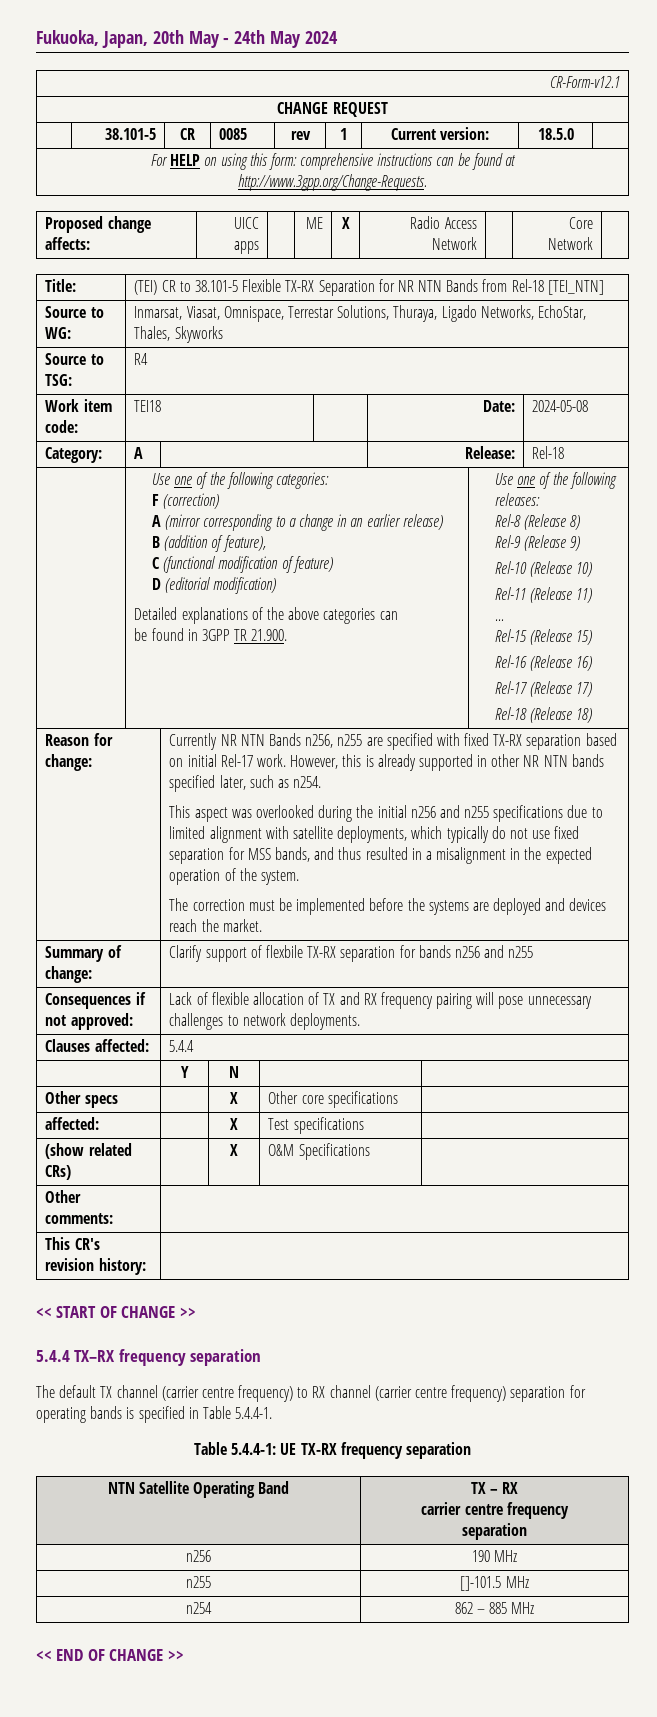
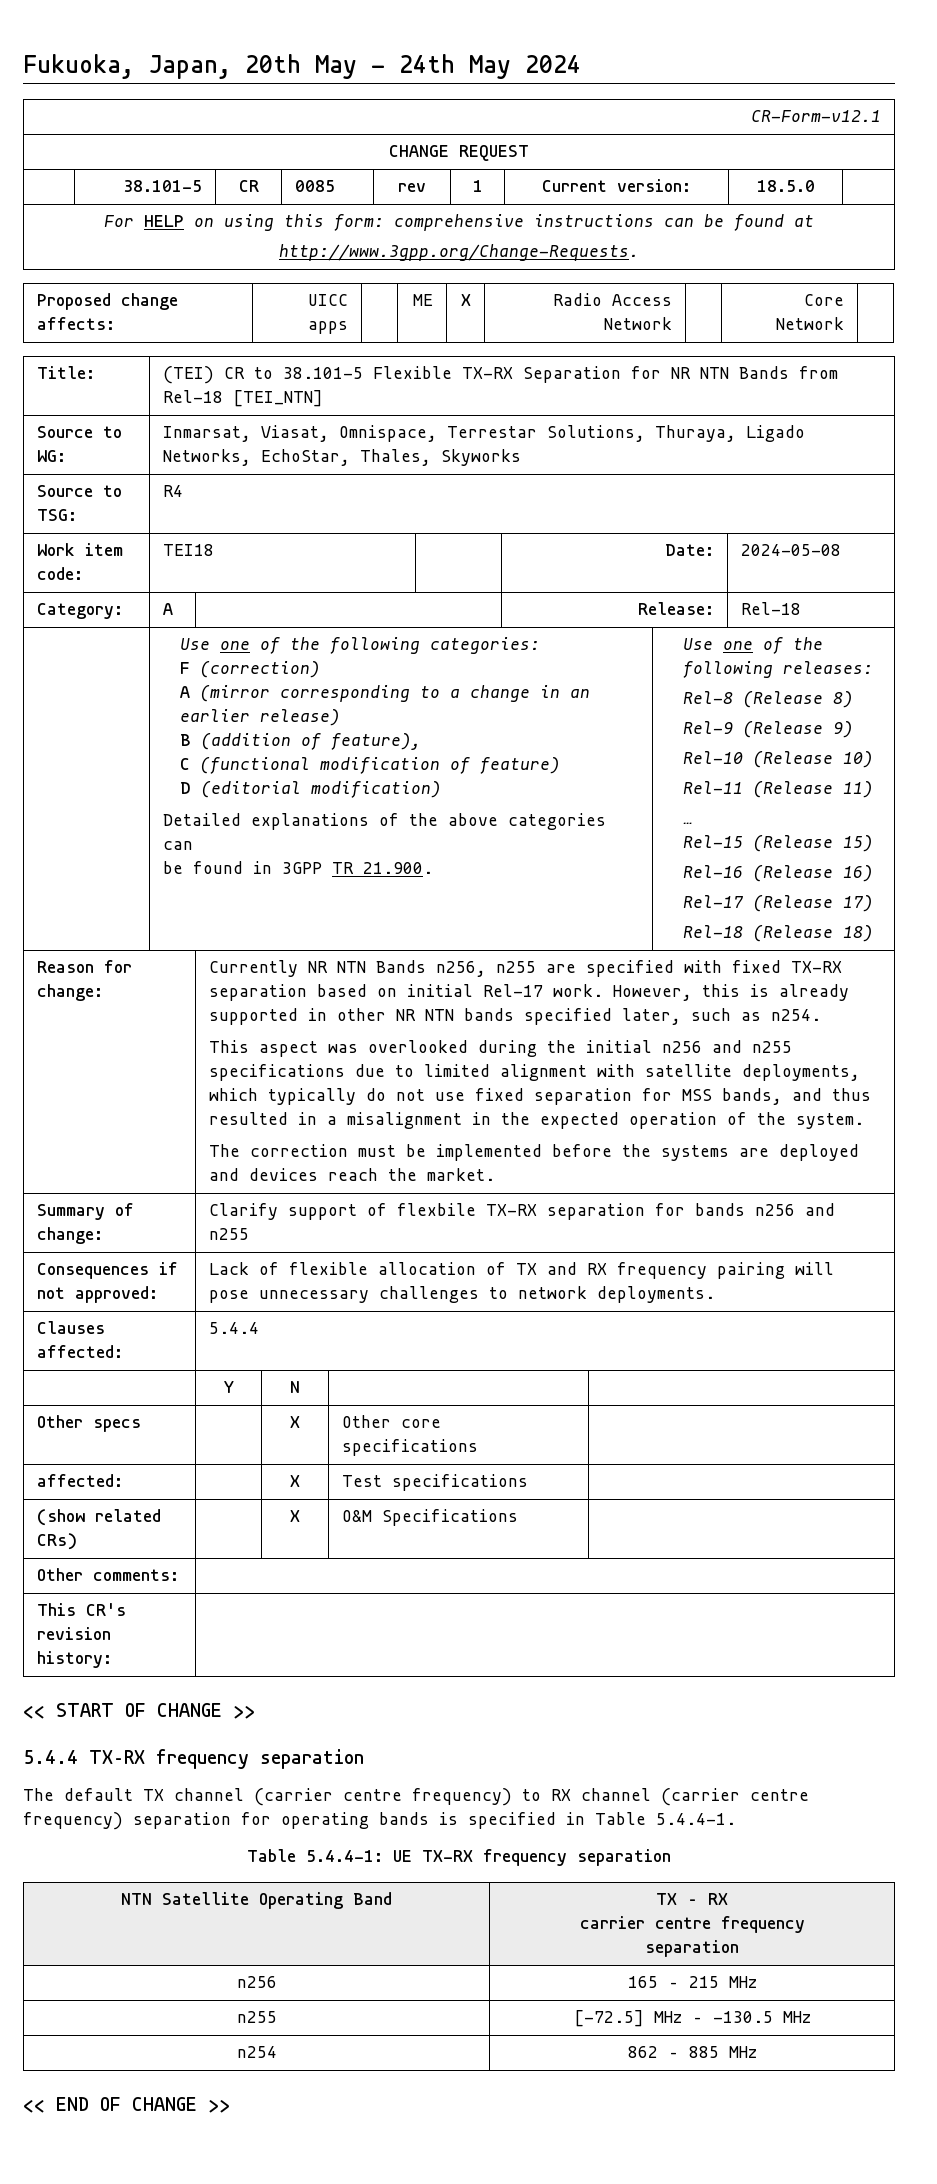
- n256 | 190 MHz
+ n256 | 165 – 215 MHz
- n255 | []-101.5 MHz
+ n255 | [-72.5] MHz – -130.5 MHz

